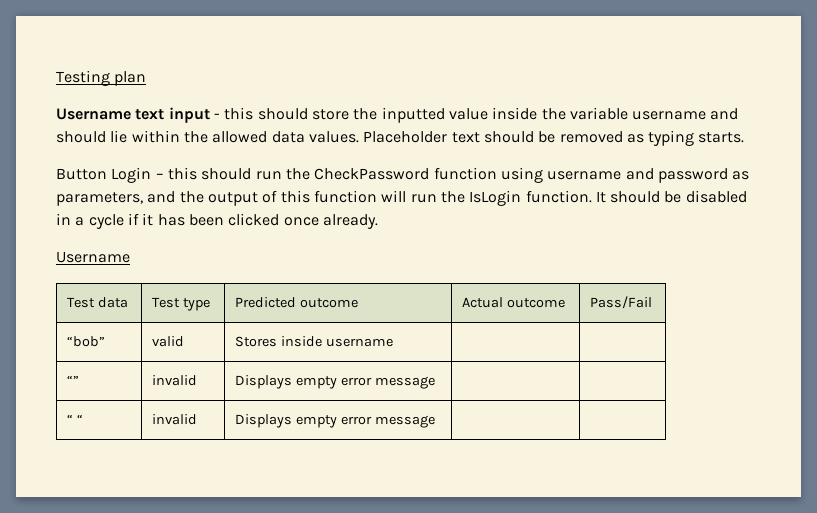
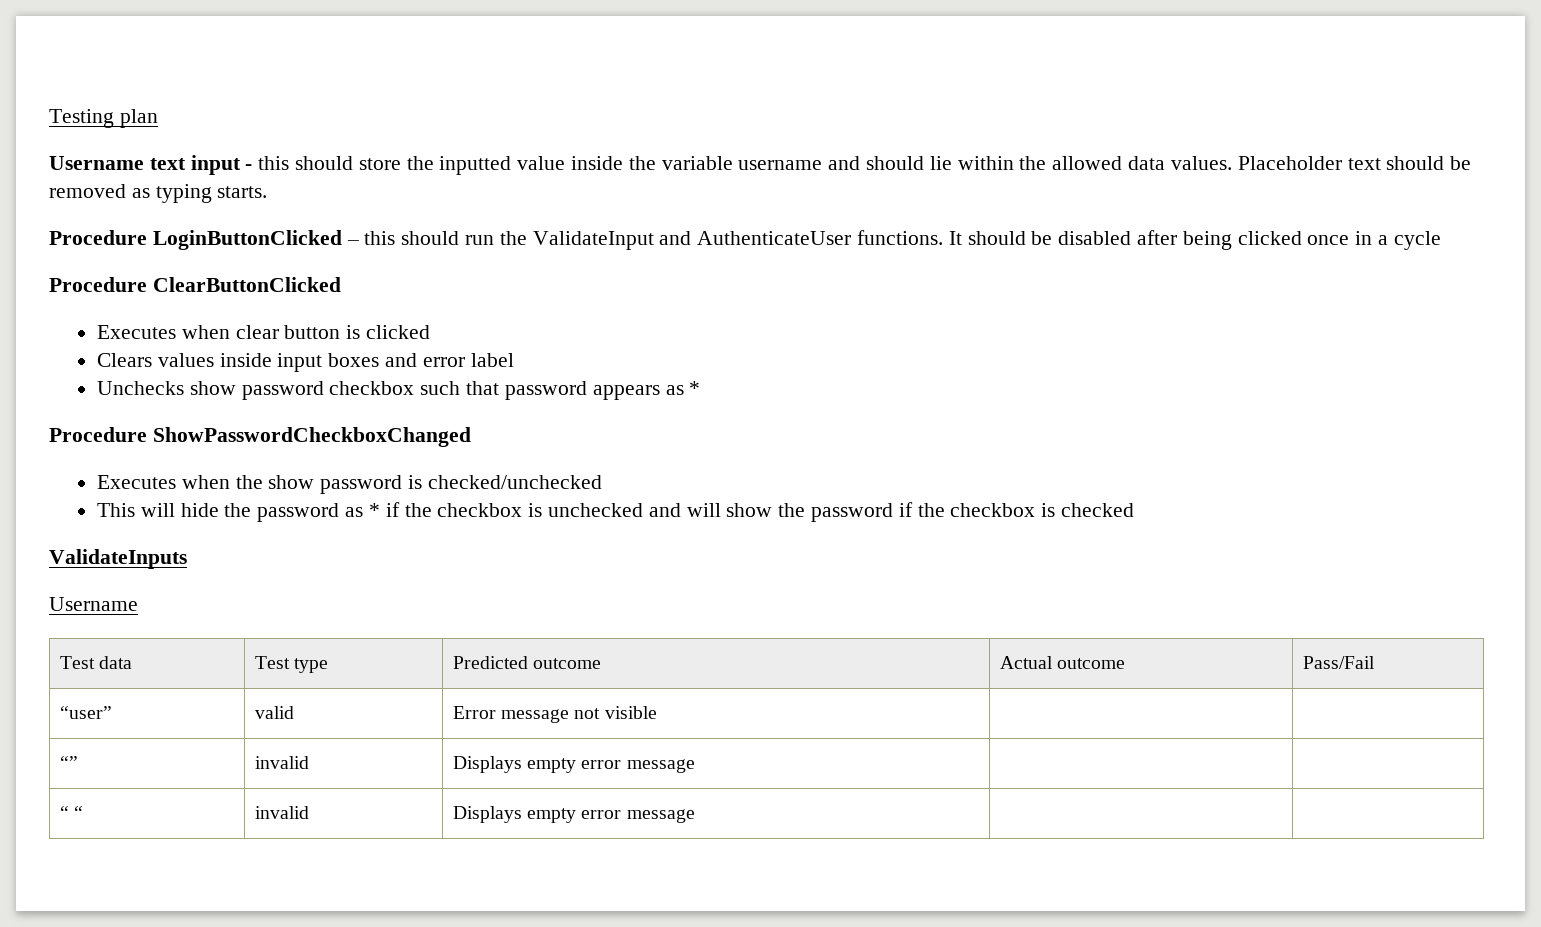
- Button Login – this should run the CheckPassword function using username and password as parameters, and the output of this function will run the IsLogin function. It should be disabled in a cycle if it has been clicked once already.
+ Procedure LoginButtonClicked – this should run the ValidateInput and AuthenticateUser functions. It should be disabled after being clicked once in a cycle
+ Procedure ClearButtonClicked
+ Executes when clear button is clicked
+ Clears values inside input boxes and error label
+ Unchecks show password checkbox such that password appears as *
+ Procedure ShowPasswordCheckboxChanged
+ Executes when the show password is checked/unchecked
+ This will hide the password as * if the checkbox is unchecked and will show the password if the checkbox is checked
+ ValidateInputs
- “bob” | valid | Stores inside username | |
+ “user” | valid | Error message not visible | |

